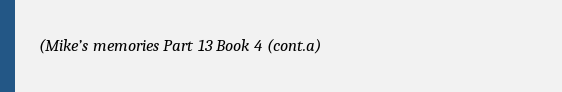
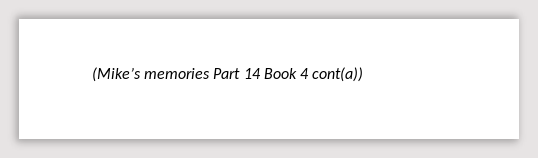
- (Mike’s memories Part 13 Book 4 (cont.a)
+ (Mike’s memories Part 14 Book 4 cont(a))

